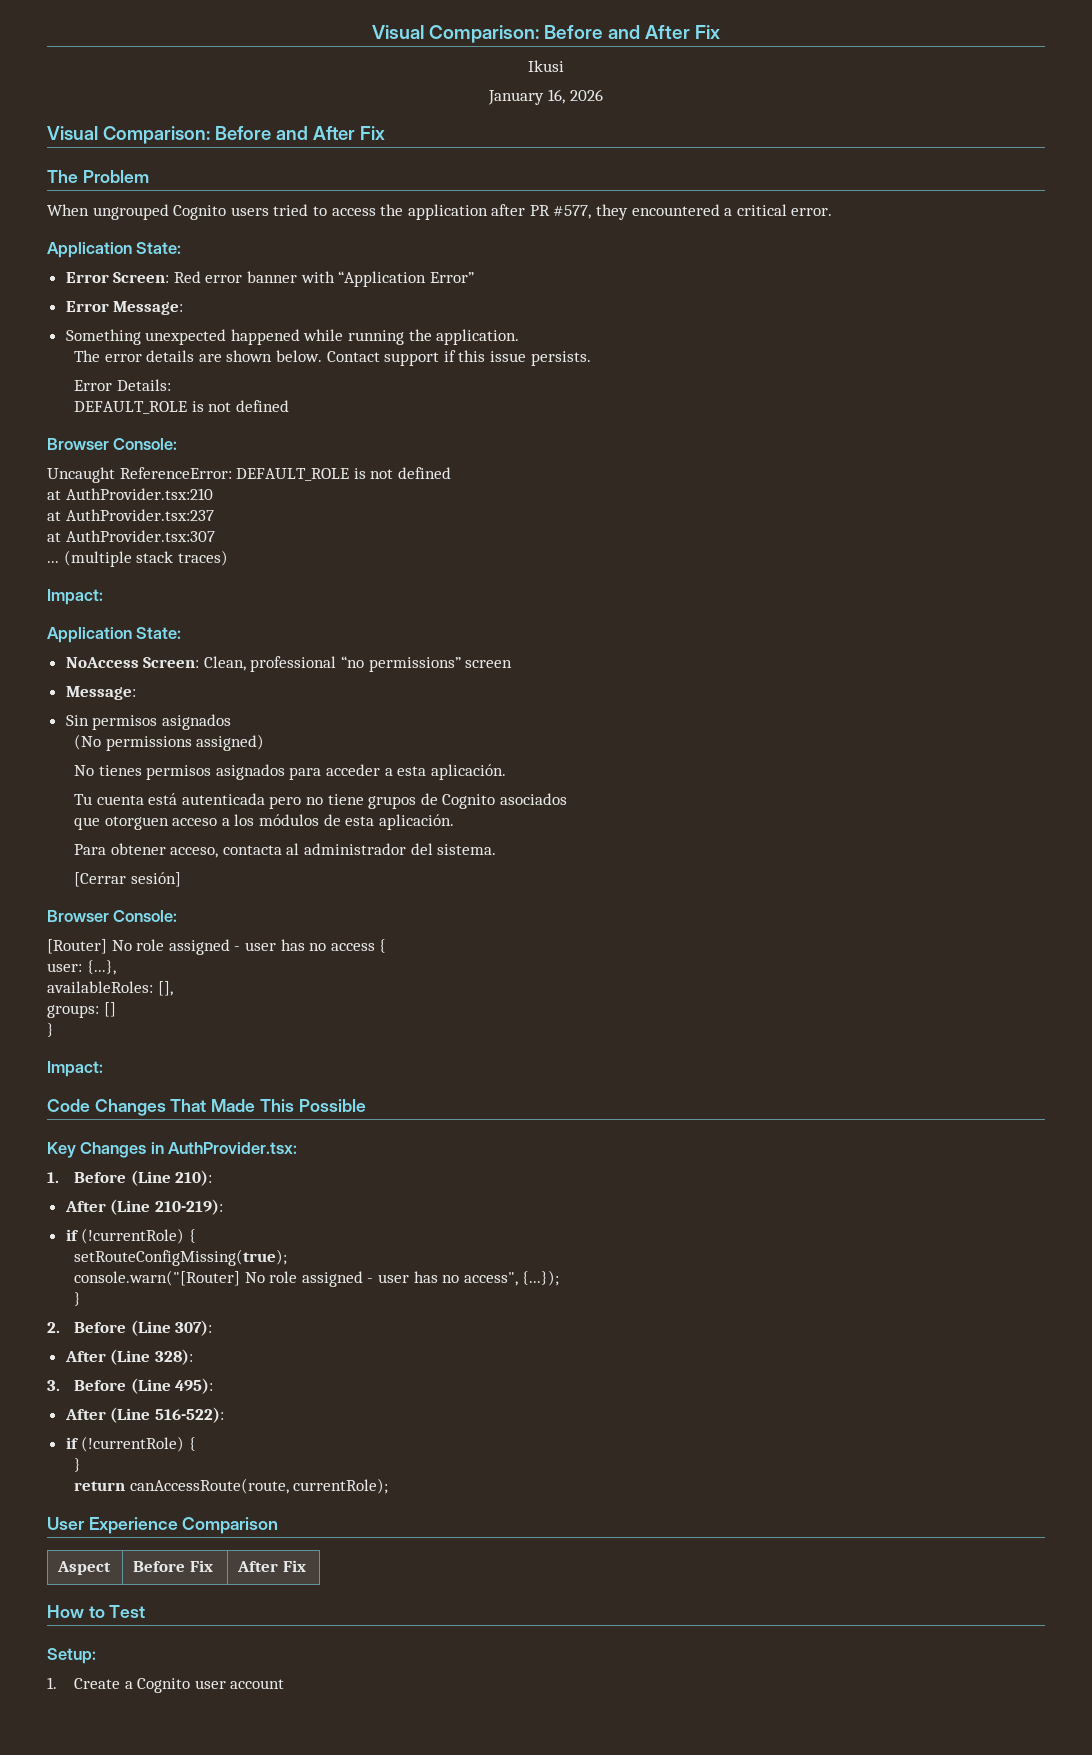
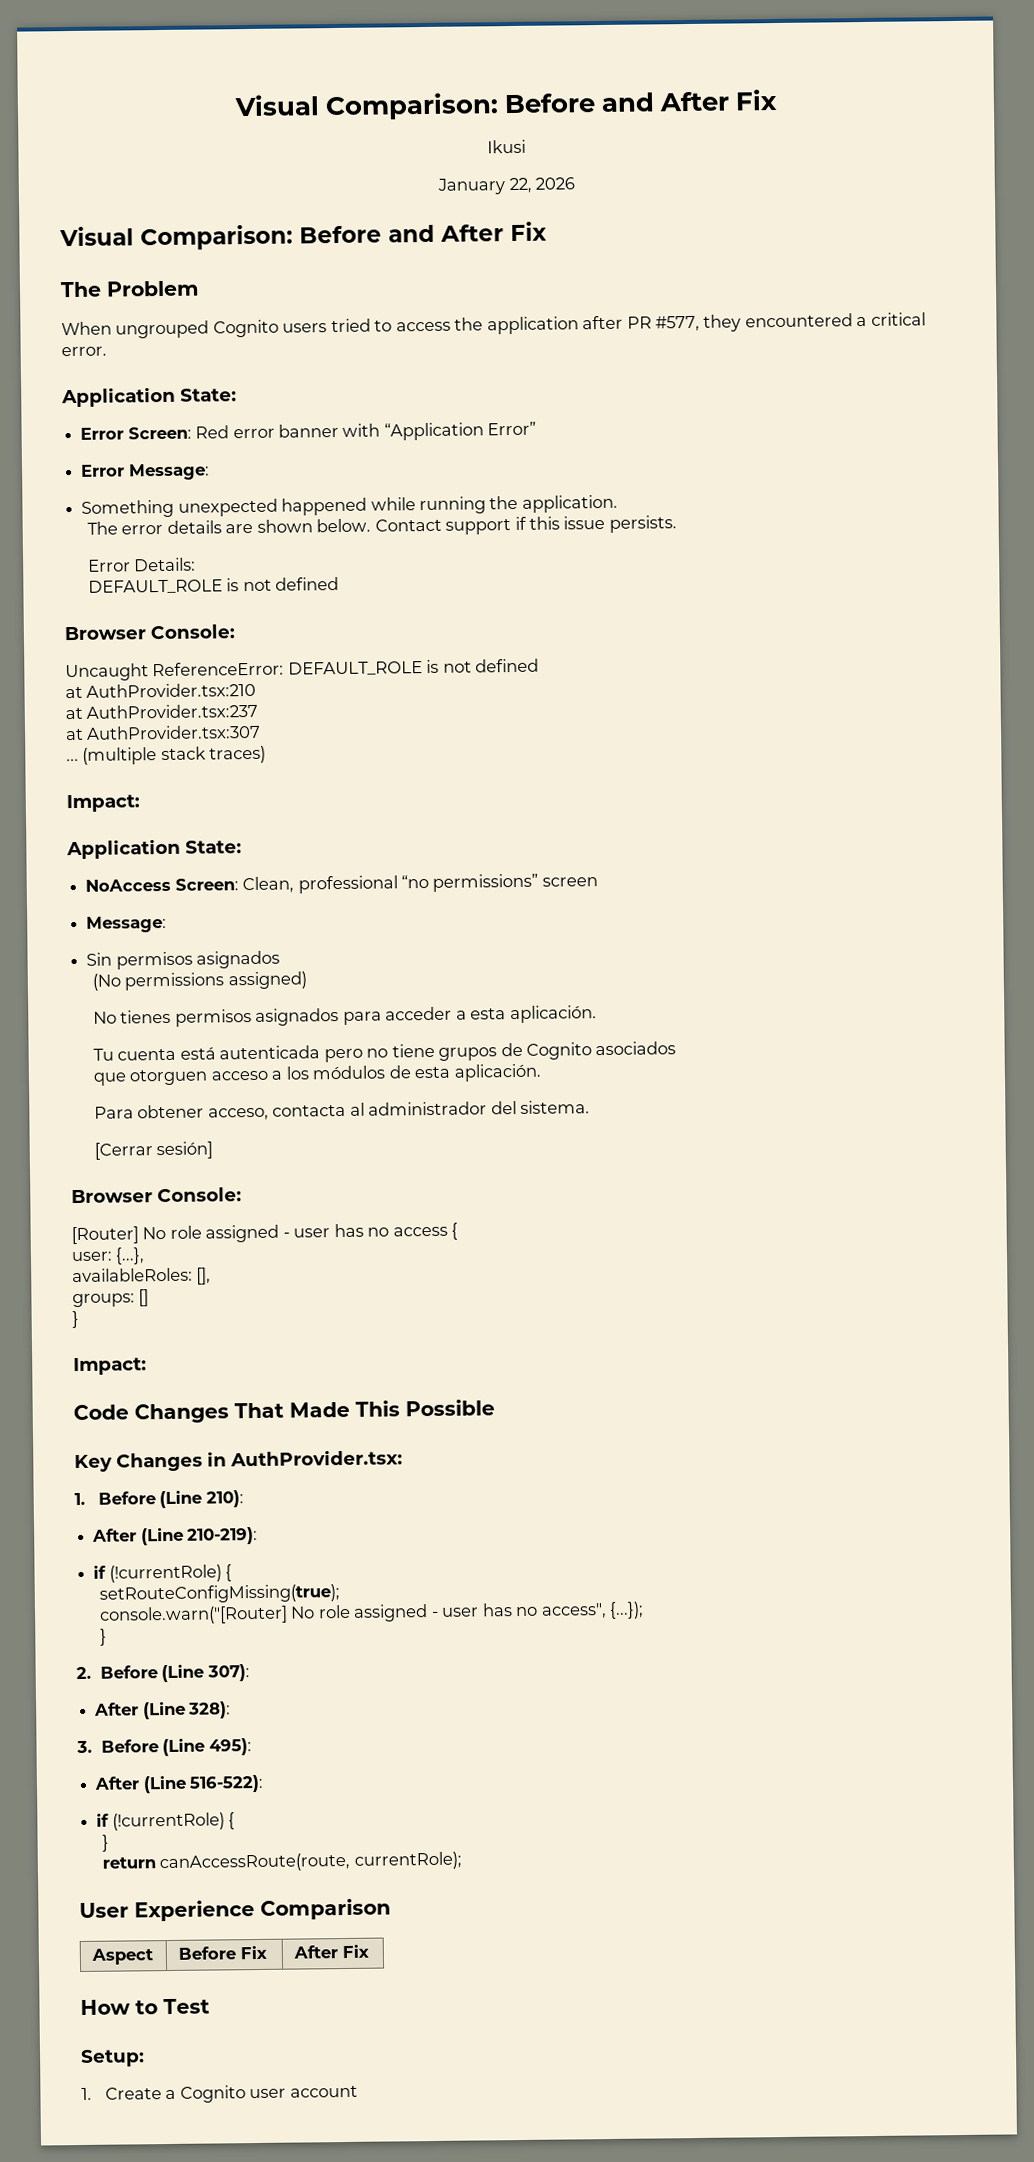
- January 16, 2026
+ January 22, 2026

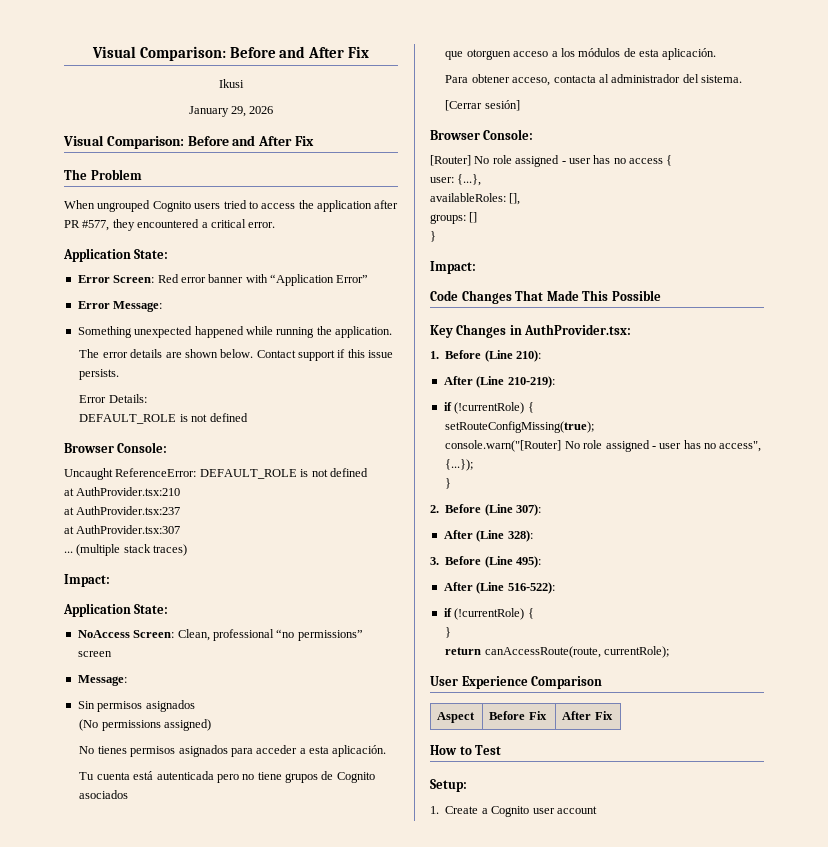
- January 22, 2026
+ January 29, 2026

